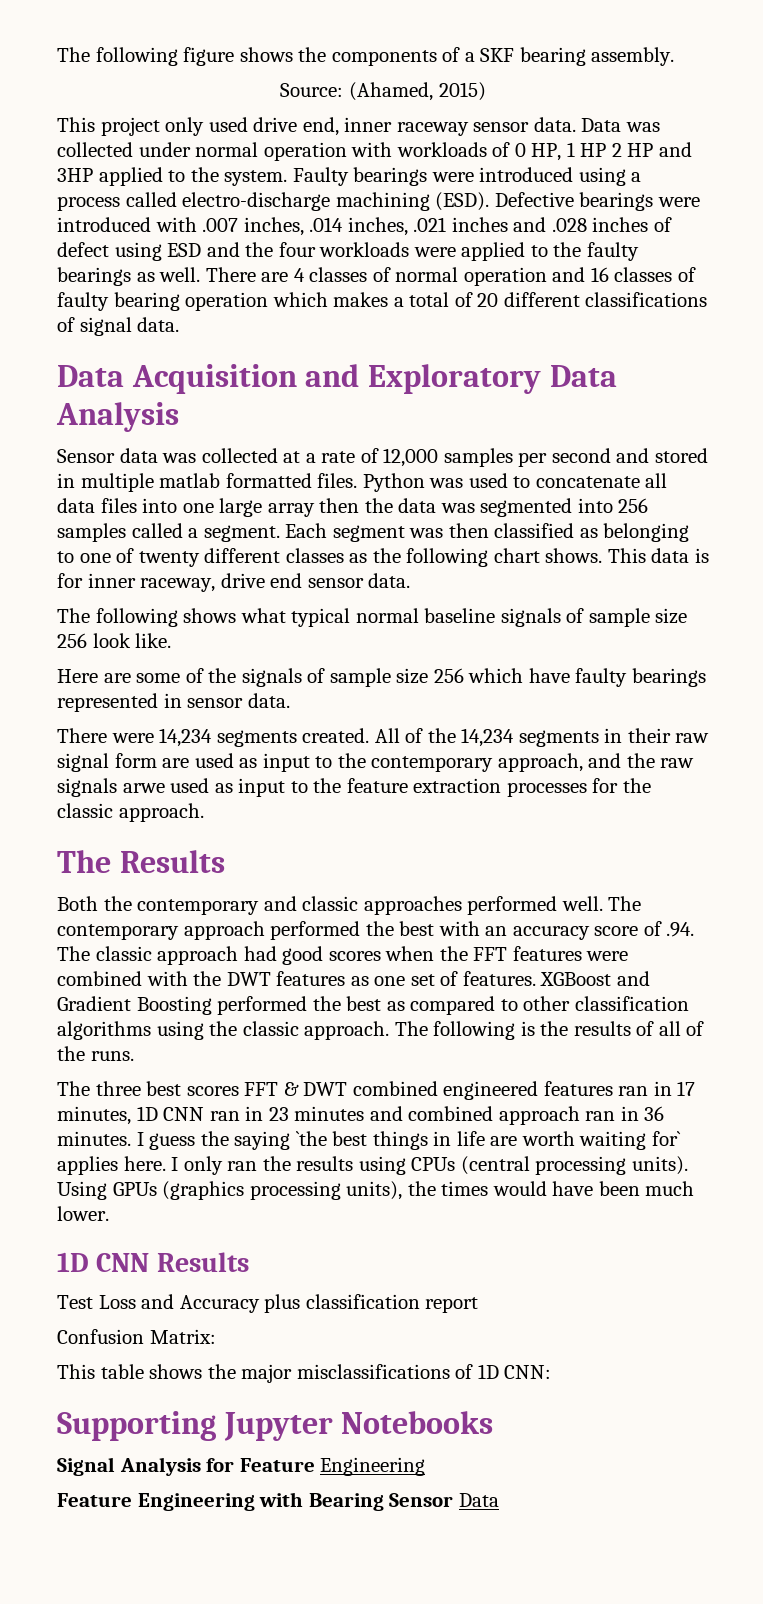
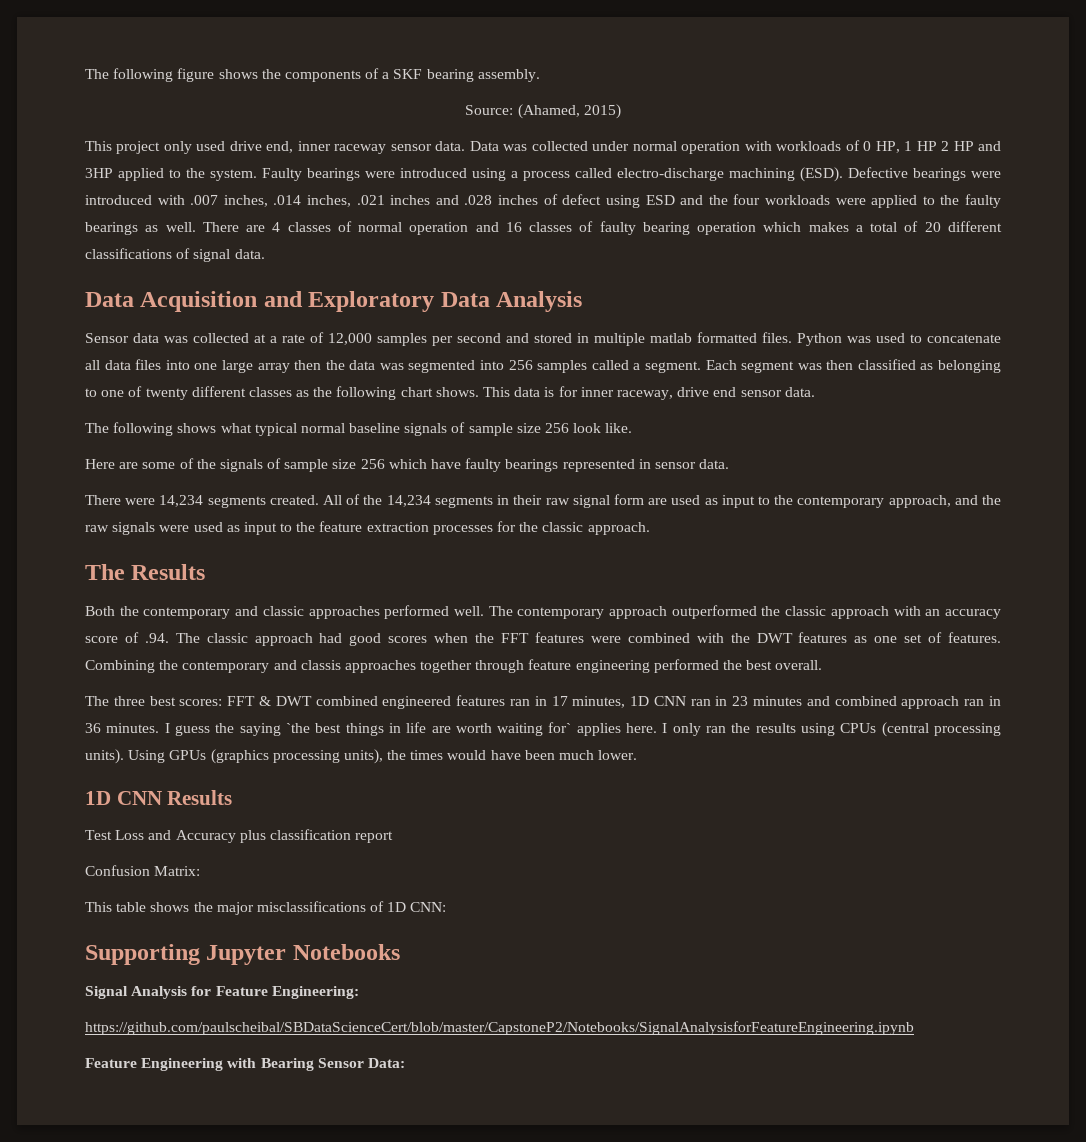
- All of the 14,234 segments in their raw signal form are used as input to the contemporary approach, and the raw signals arwe used as input to the feature extraction processes for the classic approach.
+ All of the 14,234 segments in their raw signal form are used as input to the contemporary approach, and the raw signals were used as input to the feature extraction processes for the classic approach.
- The contemporary approach performed the best with an accuracy score of .94. The classic approach had good scores when the FFT features were combined with the DWT features as one set of features.
+ The contemporary approach outperformed the classic approach with an accuracy score of .94. The classic approach had good scores when the FFT features were combined with the DWT features as one set of features.
- XGBoost and Gradient Boosting performed the best as compared to other classification algorithms using the classic approach. The following is the results of all of the runs.
+ Combining the contemporary and classis approaches together through feature engineering performed the best overall.
- The three best scores FFT & DWT combined engineered features ran in 17 minutes, 1D CNN ran in 23 minutes and combined approach ran in 36 minutes.
+ The three best scores: FFT & DWT combined engineered features ran in 17 minutes, 1D CNN ran in 23 minutes and combined approach ran in 36 minutes.
- Signal Analysis for Feature Engineering
+ Signal Analysis for Feature Engineering:
+ https://github.com/paulscheibal/SBDataScienceCert/blob/master/CapstoneP2/Notebooks/SignalAnalysisforFeatureEngineering.ipynb
- Feature Engineering with Bearing Sensor Data
+ Feature Engineering with Bearing Sensor Data:

